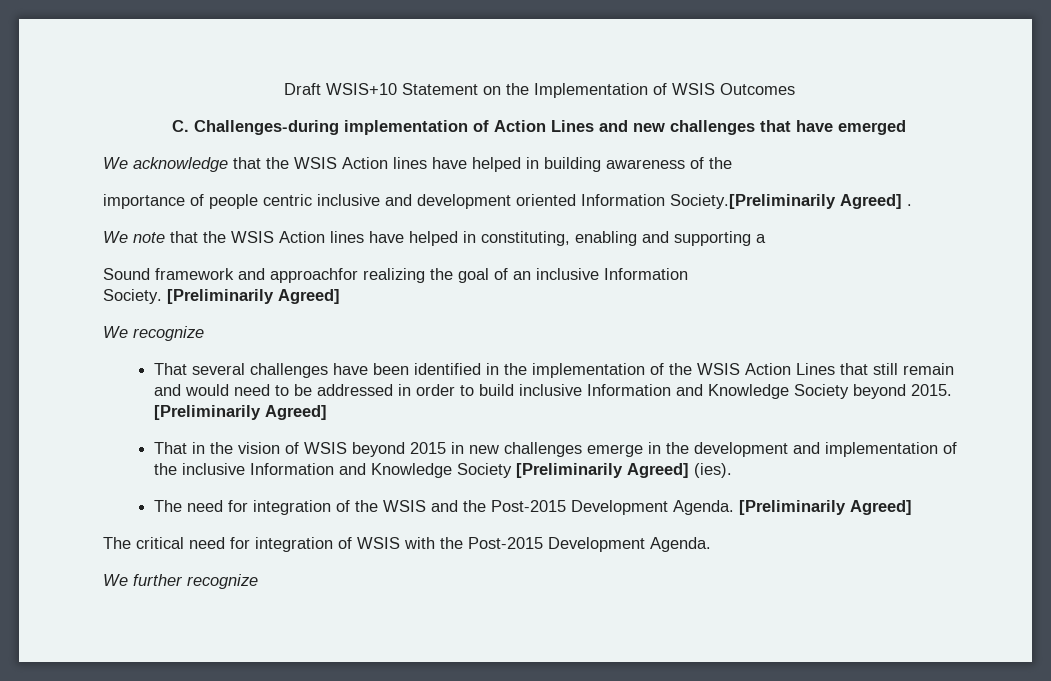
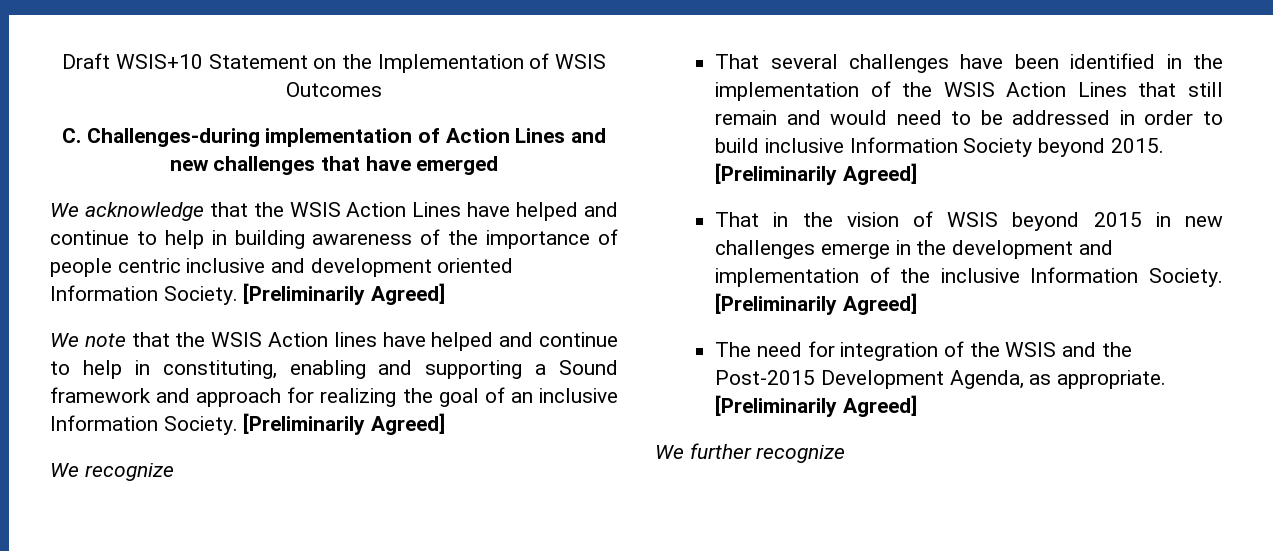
- We acknowledge that the WSIS Action lines have helped in building awareness of the
- importance of people centric inclusive and development oriented Information Society.[Preliminarily Agreed] .
+ We acknowledge that the WSIS Action Lines have helped and continue to help in building awareness of the importance of people centric inclusive and development oriented Information Society. [Preliminarily Agreed]
- We note that the WSIS Action lines have helped in constituting, enabling and supporting a
- Sound framework and approachfor realizing the goal of an inclusive Information
- Society.
+ We note that the WSIS Action lines have helped and continue to help in constituting, enabling and supporting a Sound framework and approach for realizing the goal of an inclusive Information Society.
- That several challenges have been identified in the implementation of the WSIS Action Lines that still remain and would need to be addressed in order to build inclusive Information and Knowledge Society beyond 2015.
+ That several challenges have been identified in the implementation of the WSIS Action Lines that still remain and would need to be addressed in order to build inclusive Information Society beyond 2015.
- That in the vision of WSIS beyond 2015 in new challenges emerge in the development and implementation of the inclusive Information and Knowledge Society [Preliminarily Agreed] (ies).
+ That in the vision of WSIS beyond 2015 in new challenges emerge in the development and implementation of the inclusive Information Society. [Preliminarily Agreed]
- The need for integration of the WSIS and the Post-2015 Development Agenda. [Preliminarily Agreed]
- The critical need for integration of WSIS with the Post-2015 Development Agenda.
+ The need for integration of the WSIS and the Post-2015 Development Agenda, as appropriate. [Preliminarily Agreed]

